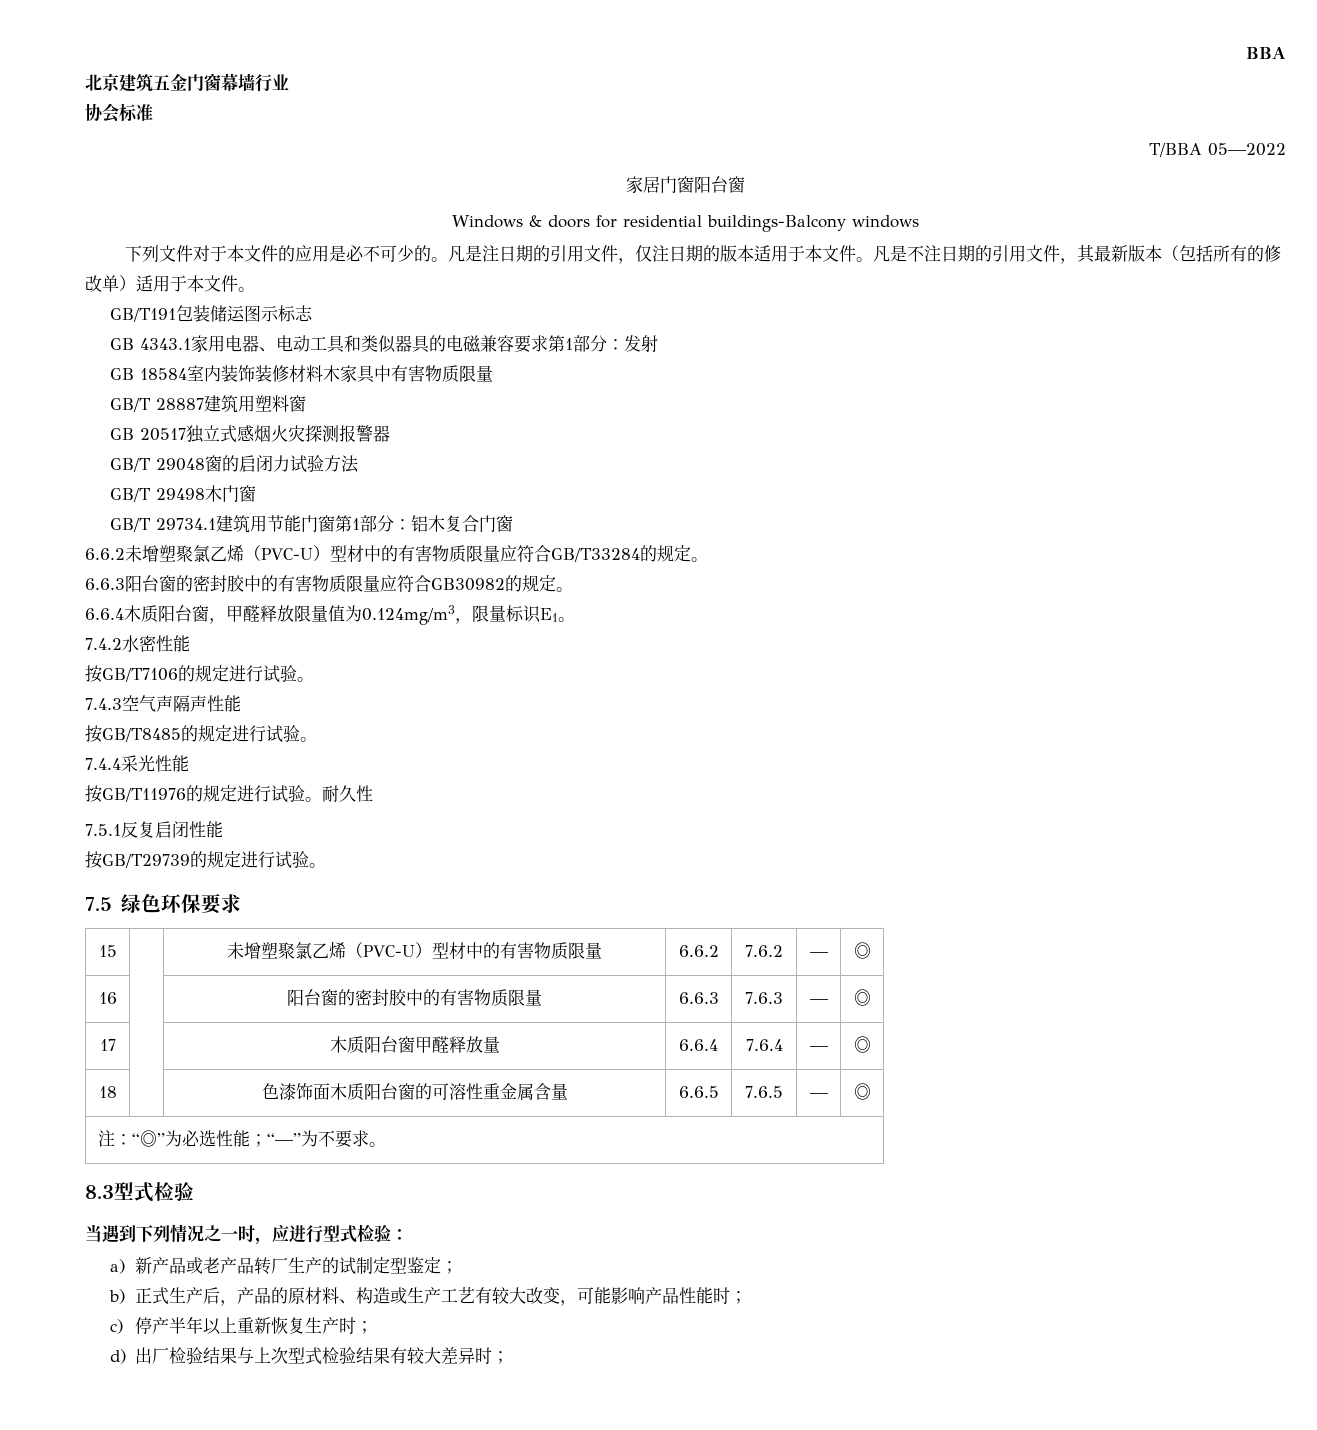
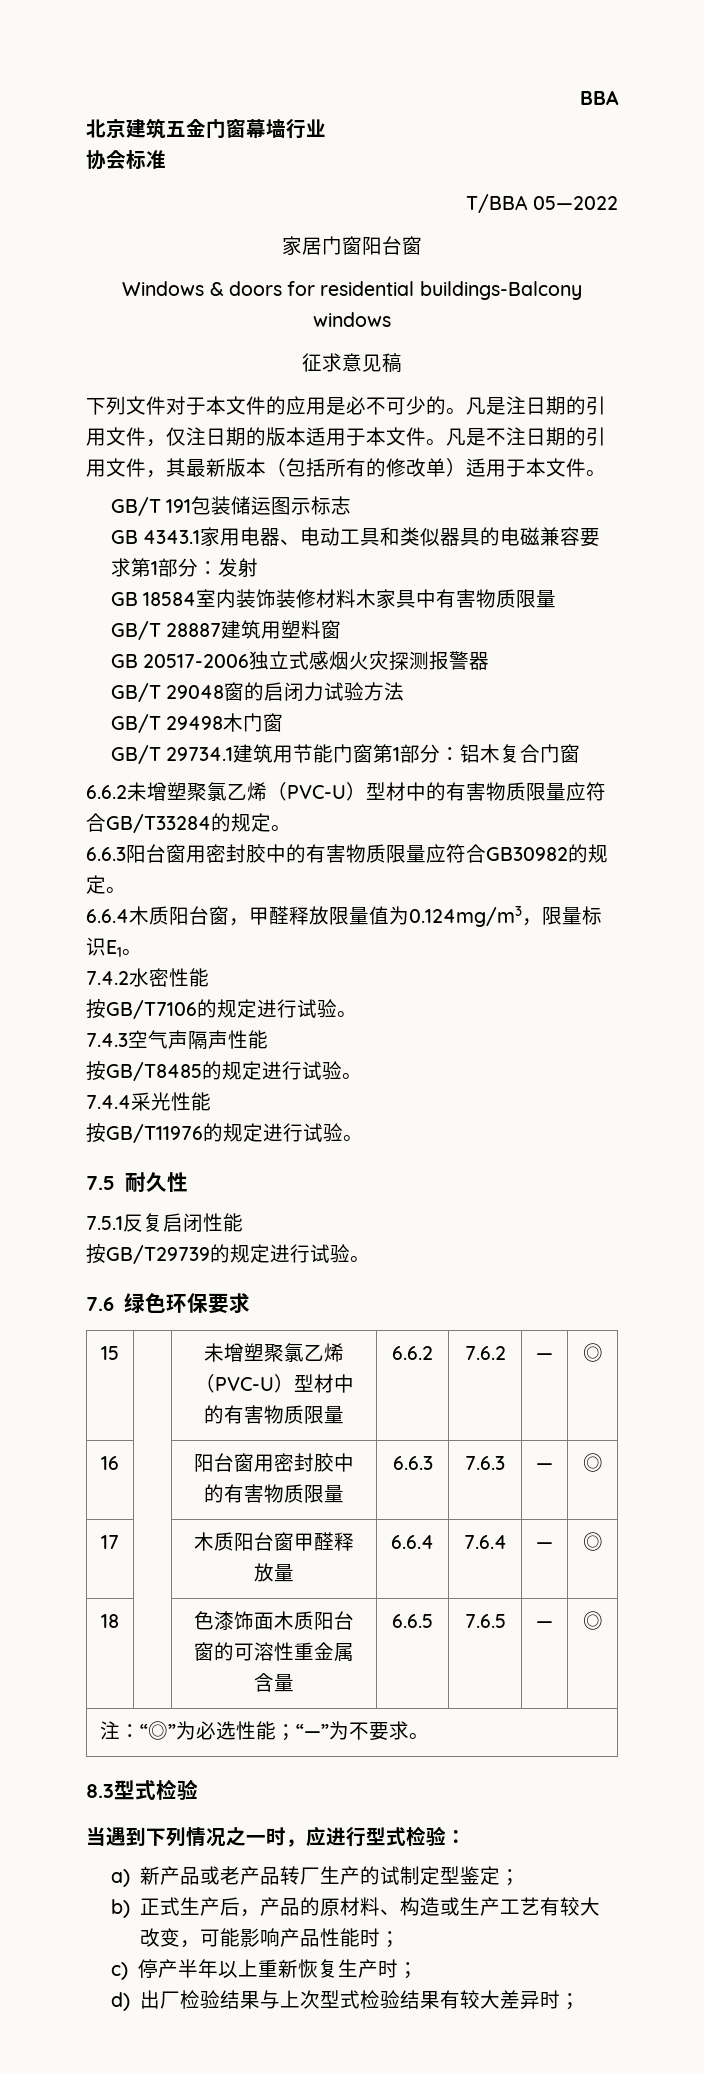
+ 征求意见稿
- GB/T191包装储运图示标志
+ GB/T 191包装储运图示标志
- GB 20517独立式感烟火灾探测报警器
+ GB 20517-2006独立式感烟火灾探测报警器
- 6.6.3阳台窗的密封胶中的有害物质限量应符合GB30982的规定。
+ 6.6.3阳台窗用密封胶中的有害物质限量应符合GB30982的规定。
- 按GB/T11976的规定进行试验。耐久性
+ 按GB/T11976的规定进行试验。
+ 7.5耐久性
- 7.5绿色环保要求
+ 7.6绿色环保要求
- 16 | | 阳台窗的密封胶中的有害物质限量 | 6.6.3 | 7.6.3 | — | ◎
+ 16 | | 阳台窗用密封胶中的有害物质限量 | 6.6.3 | 7.6.3 | — | ◎

